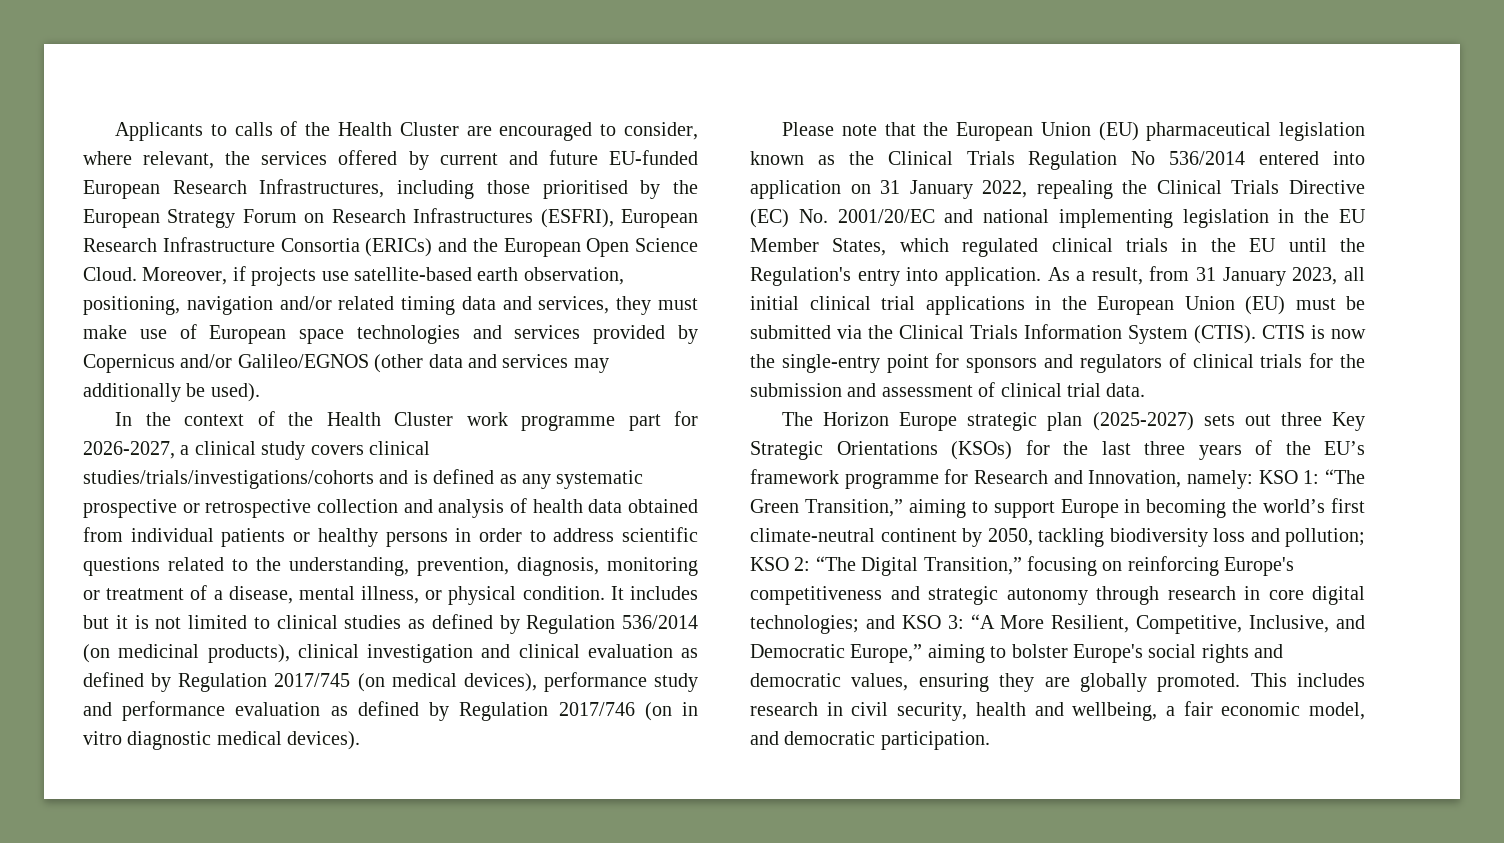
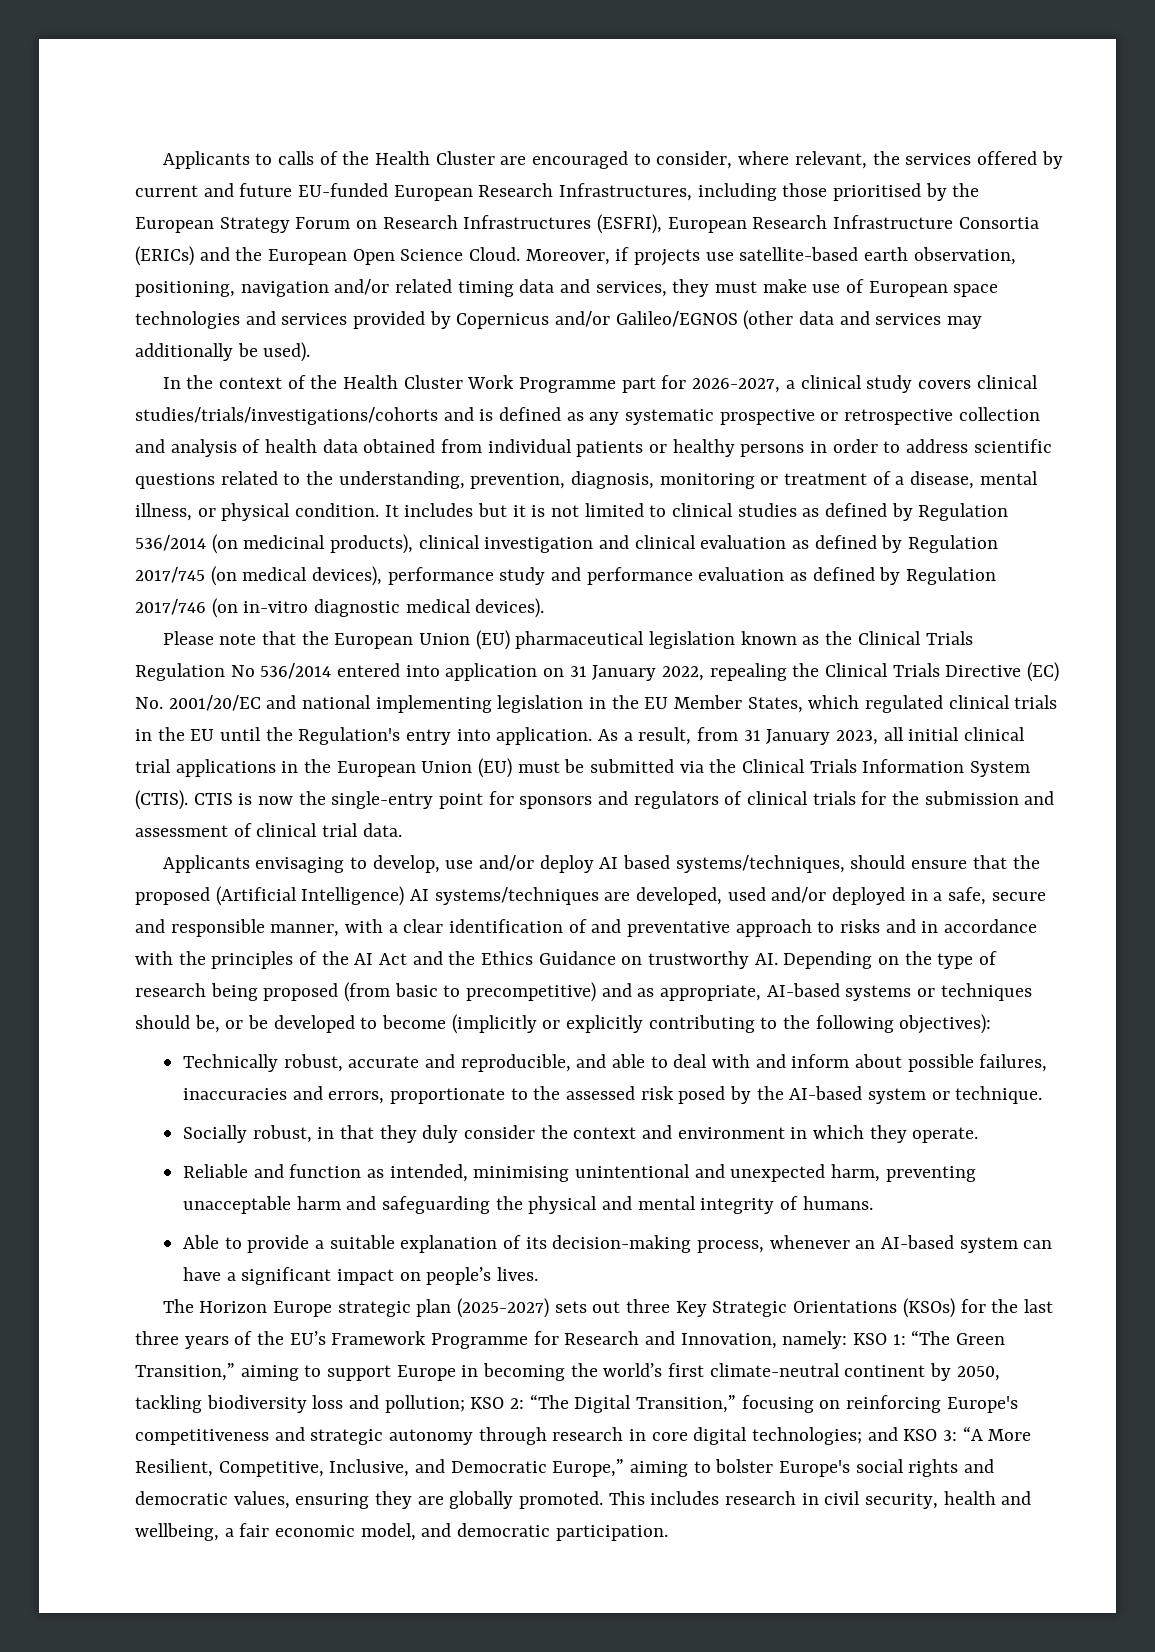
- In the context of the Health Cluster work programme part for 2026-2027, a clinical study covers clinical studies/trials/investigations/cohorts and is defined as any systematic prospective or retrospective collection and analysis of health data obtained from individual patients or healthy persons in order to address scientific questions related to the understanding, prevention, diagnosis, monitoring or treatment of a disease, mental illness, or physical condition.
+ In the context of the Health Cluster Work Programme part for 2026-2027, a clinical study covers clinical studies/trials/investigations/cohorts and is defined as any systematic prospective or retrospective collection and analysis of health data obtained from individual patients or healthy persons in order to address scientific questions related to the understanding, prevention, diagnosis, monitoring or treatment of a disease, mental illness, or physical condition.
- It includes but it is not limited to clinical studies as defined by Regulation 536/2014 (on medicinal products), clinical investigation and clinical evaluation as defined by Regulation 2017/745 (on medical devices), performance study and performance evaluation as defined by Regulation 2017/746 (on in vitro diagnostic medical devices).
+ It includes but it is not limited to clinical studies as defined by Regulation 536/2014 (on medicinal products), clinical investigation and clinical evaluation as defined by Regulation 2017/745 (on medical devices), performance study and performance evaluation as defined by Regulation 2017/746 (on in-vitro diagnostic medical devices).
+ Applicants envisaging to develop, use and/or deploy AI based systems/techniques, should ensure that the proposed (Artificial Intelligence) AI systems/techniques are developed, used and/or deployed in a safe, secure and responsible manner, with a clear identification of and preventative approach to risks and in accordance with the principles of the AI Act and the Ethics Guidance on trustworthy AI. Depending on the type of research being proposed (from basic to precompetitive) and as appropriate, AI-based systems or techniques should be, or be developed to become (implicitly or explicitly contributing to the following objectives):
+ Technically robust, accurate and reproducible, and able to deal with and inform about possible failures, inaccuracies and errors, proportionate to the assessed risk posed by the AI-based system or technique.
+ Socially robust, in that they duly consider the context and environment in which they operate.
+ Reliable and function as intended, minimising unintentional and unexpected harm, preventing unacceptable harm and safeguarding the physical and mental integrity of humans.
+ Able to provide a suitable explanation of its decision-making process, whenever an AI-based system can have a significant impact on people’s lives.
- The Horizon Europe strategic plan (2025-2027) sets out three Key Strategic Orientations (KSOs) for the last three years of the EU’s framework programme for Research and Innovation, namely:
+ The Horizon Europe strategic plan (2025-2027) sets out three Key Strategic Orientations (KSOs) for the last three years of the EU’s Framework Programme for Research and Innovation, namely:

